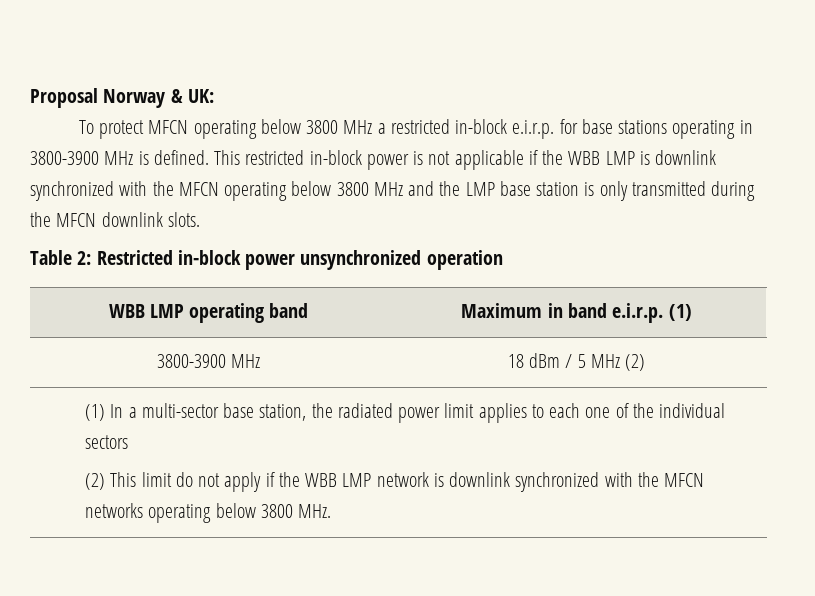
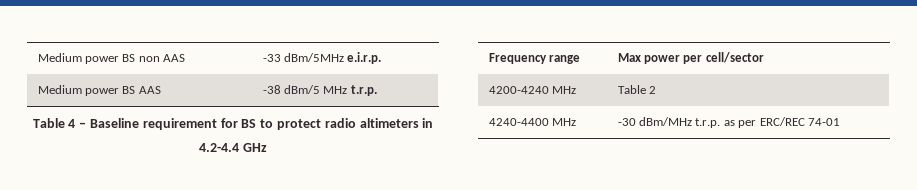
- Proposal Norway & UK:
- To protect MFCN operating below 3800 MHz a restricted in-block e.i.r.p. for base stations operating in 3800-3900 MHz is defined. This restricted in-block power is not applicable if the WBB LMP is downlink synchronized with the MFCN operating below 3800 MHz and the LMP base station is only transmitted during the MFCN downlink slots.
- Table 2: Restricted in-block power unsynchronized operation
- WBB LMP operating band | Maximum in band e.i.r.p. (1)
- 3800-3900 MHz | 18 dBm / 5 MHz (2)
- (1) In a multi-sector base station, the radiated power limit applies to each one of the individual sectors
- (2) This limit do not apply if the WBB LMP network is downlink synchronized with the MFCN networks operating below 3800 MHz.
+ Medium power BS non AAS | -33 dBm/5MHz e.i.r.p.
+ Medium power BS AAS | -38 dBm/5 MHz t.r.p.
+ Table 4 – Baseline requirement for BS to protect radio altimeters in 4.2-4.4 GHz
+ Frequency range | Max power per cell/sector
+ 4200-4240 MHz | Table 2
+ 4240-4400 MHz | -30 dBm/MHz t.r.p. as per ERC/REC 74-01

